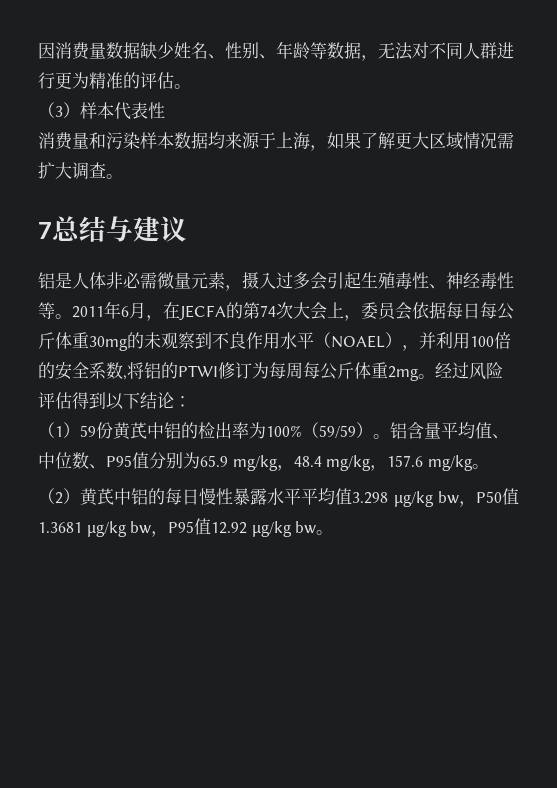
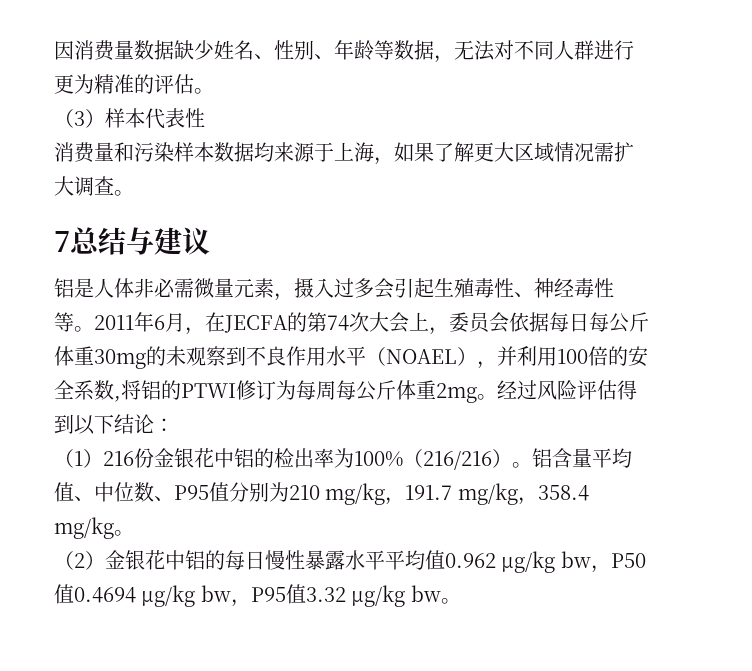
- （1）59份黄芪中铝的检出率为100%（59/59）。
+ （1）216份金银花中铝的检出率为100%（216/216）。
- 铝含量平均值、中位数、P95值分别为65.9 mg/kg，48.4 mg/kg，157.6 mg/kg。
+ 铝含量平均值、中位数、P95值分别为210 mg/kg，191.7 mg/kg，358.4 mg/kg。
- （2）黄芪中铝的每日慢性暴露水平平均值3.298 μg/kg bw，P50值1.3681 μg/kg bw，P95值12.92 μg/kg bw。
+ （2）金银花中铝的每日慢性暴露水平平均值0.962 μg/kg bw，P50值0.4694 μg/kg bw，P95值3.32 μg/kg bw。

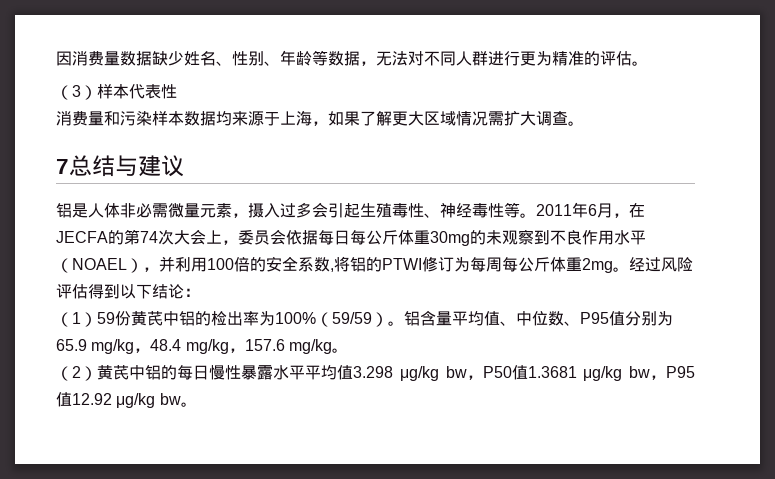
- （1）216份金银花中铝的检出率为100%（216/216）。
+ （1）59份黄芪中铝的检出率为100%（59/59）。
- 铝含量平均值、中位数、P95值分别为210 mg/kg，191.7 mg/kg，358.4 mg/kg。
+ 铝含量平均值、中位数、P95值分别为65.9 mg/kg，48.4 mg/kg，157.6 mg/kg。
- （2）金银花中铝的每日慢性暴露水平平均值0.962 μg/kg bw，P50值0.4694 μg/kg bw，P95值3.32 μg/kg bw。
+ （2）黄芪中铝的每日慢性暴露水平平均值3.298 μg/kg bw，P50值1.3681 μg/kg bw，P95值12.92 μg/kg bw。

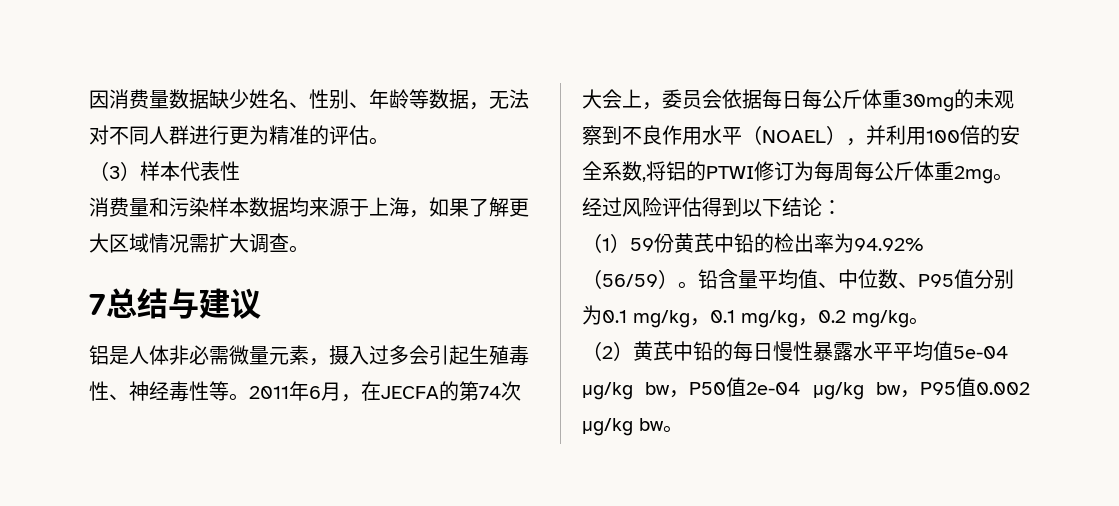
- （1）59份黄芪中铝的检出率为100%（59/59）。铝含量平均值、中位数、P95值分别为65.9 mg/kg，48.4 mg/kg，157.6 mg/kg。
+ （1）59份黄芪中铅的检出率为94.92%（56/59）。铅含量平均值、中位数、P95值分别为0.1 mg/kg，0.1 mg/kg，0.2 mg/kg。
- （2）黄芪中铝的每日慢性暴露水平平均值3.298 μg/kg bw，P50值1.3681 μg/kg bw，P95值12.92 μg/kg bw。
+ （2）黄芪中铅的每日慢性暴露水平平均值5e-04 μg/kg bw，P50值2e-04 μg/kg bw，P95值0.002 μg/kg bw。

